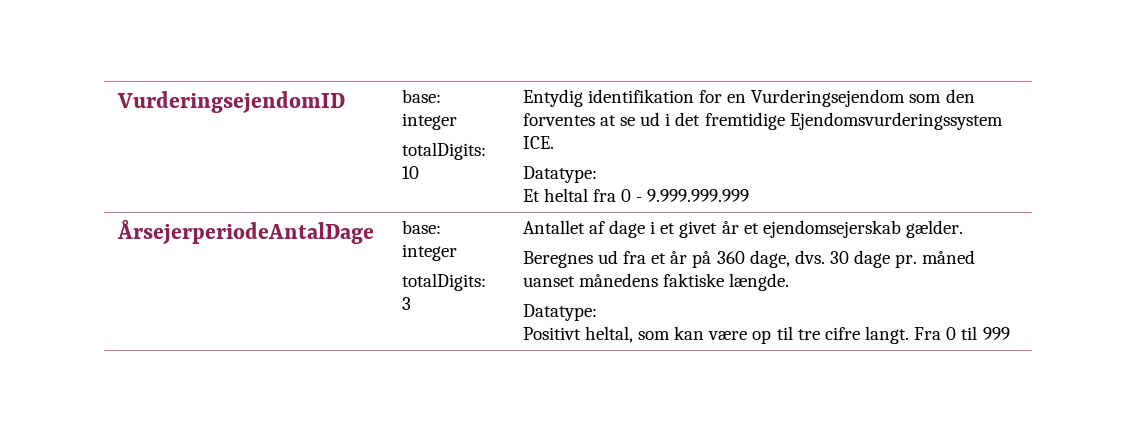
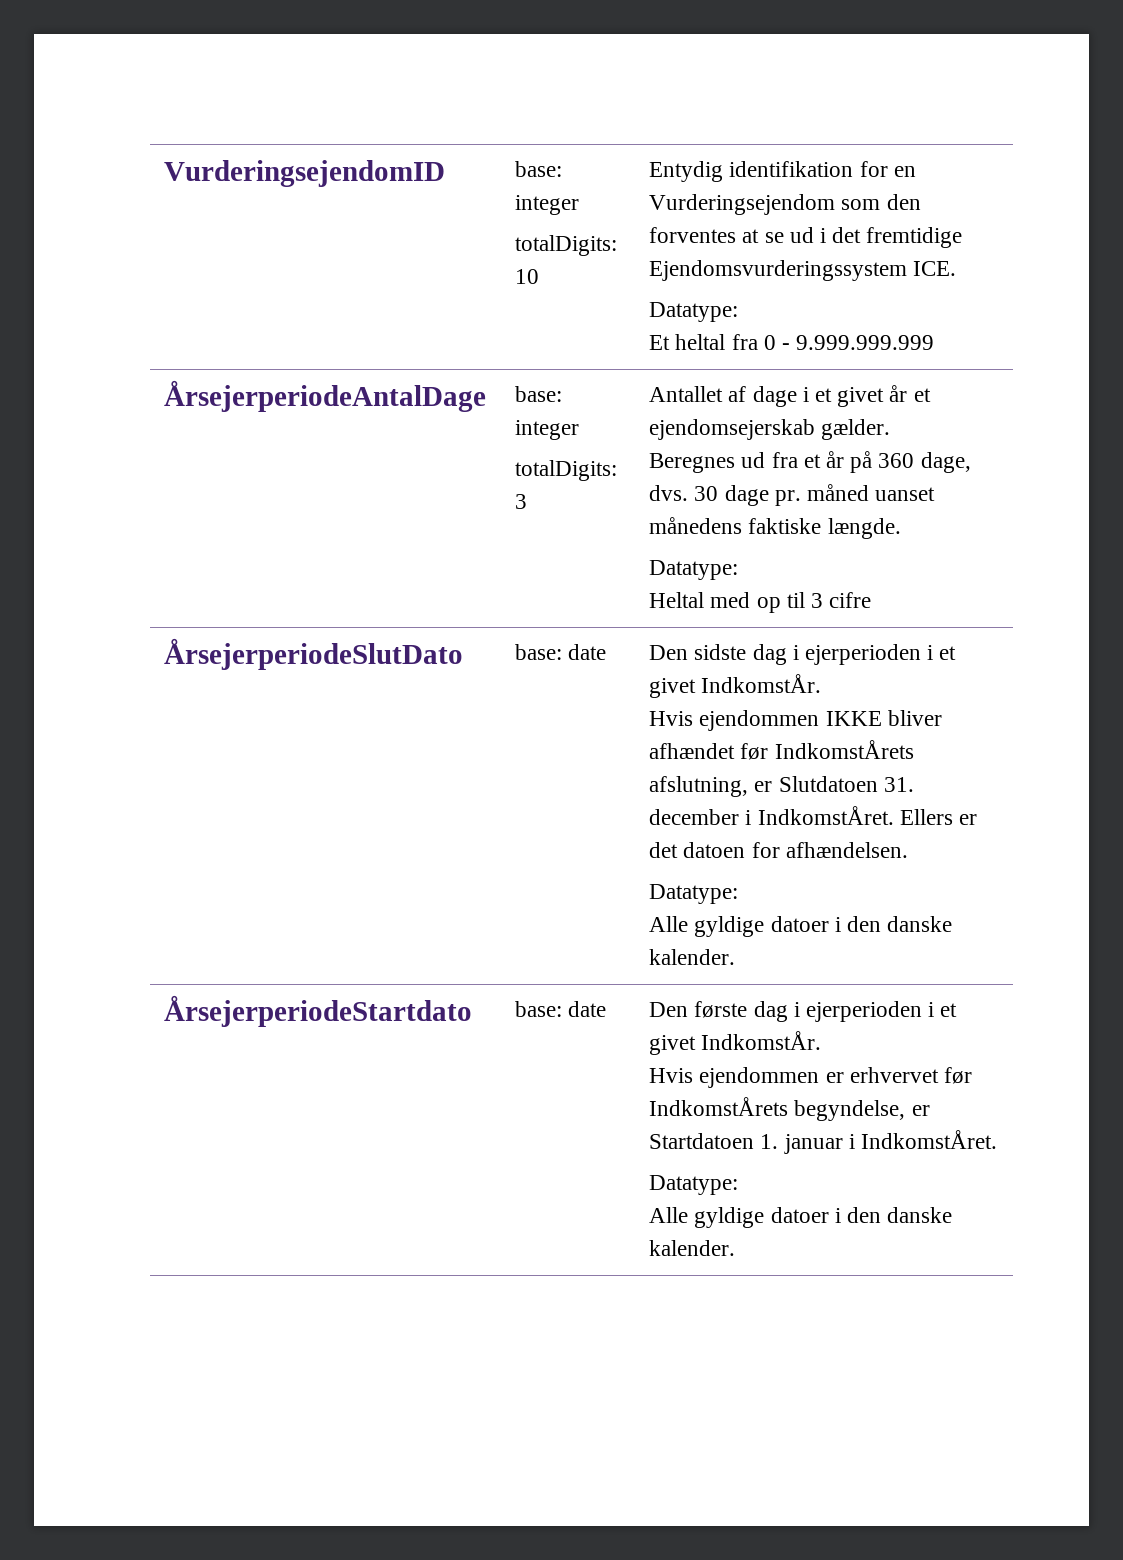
- Positivt heltal, som kan være op til tre cifre langt. Fra 0 til 999
+ Heltal med op til 3 cifre
+ ÅrsejerperiodeSlutDato | base: date | Den sidste dag i ejerperioden i et givet IndkomstÅr.
+ Hvis ejendommen IKKE bliver afhændet før IndkomstÅrets afslutning, er Slutdatoen 31. december i IndkomstÅret. Ellers er det datoen for afhændelsen.
+ Datatype:
+ Alle gyldige datoer i den danske kalender.
+ ÅrsejerperiodeStartdato | base: date | Den første dag i ejerperioden i et givet IndkomstÅr.
+ Hvis ejendommen er erhvervet før IndkomstÅrets begyndelse, er Startdatoen 1. januar i IndkomstÅret.
+ Datatype:
+ Alle gyldige datoer i den danske kalender.

